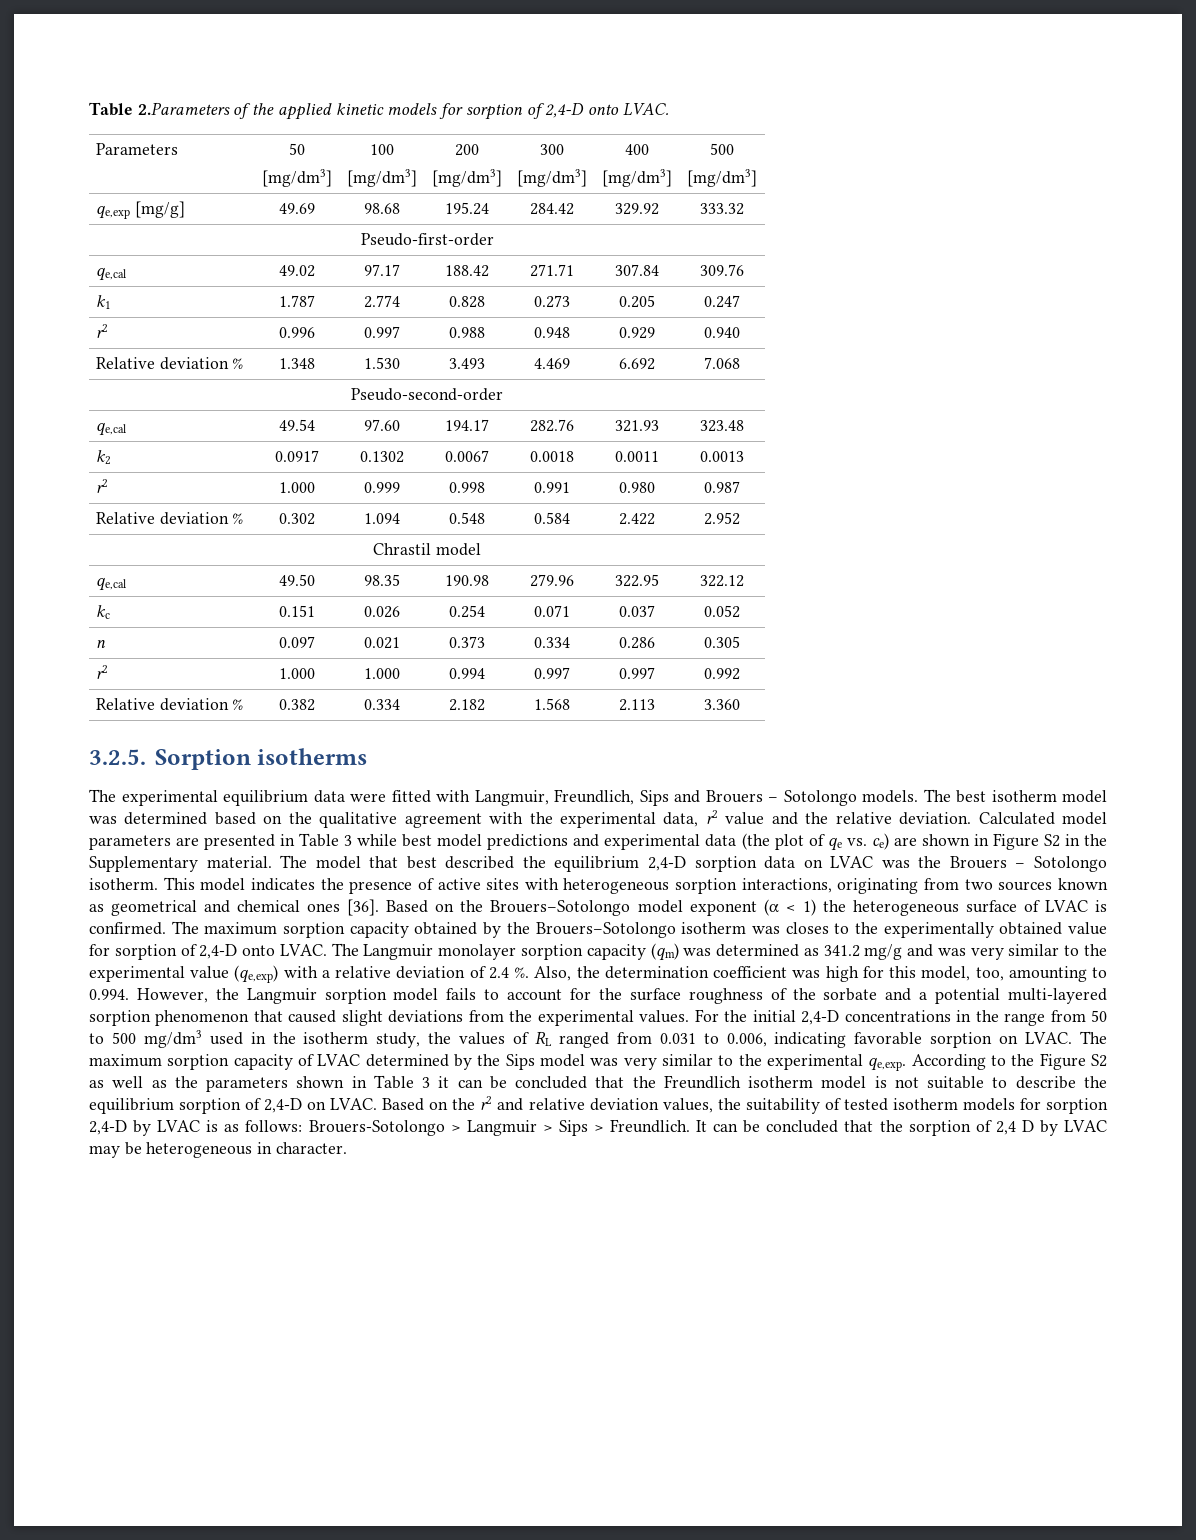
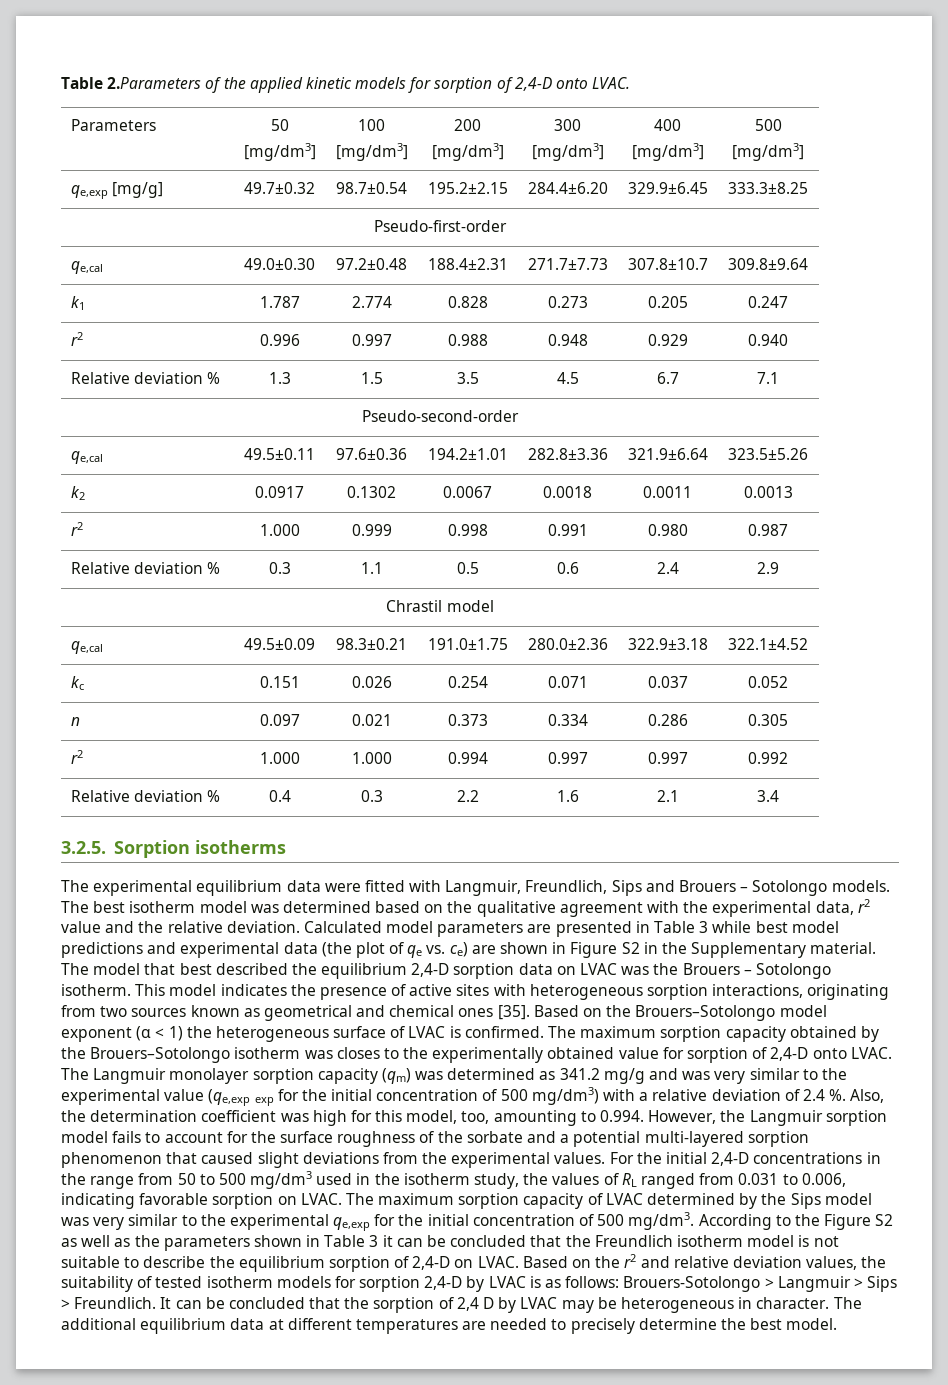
- qe,exp [mg/g] | 49.69 | 98.68 | 195.24 | 284.42 | 329.92 | 333.32
+ qe,exp [mg/g] | 49.7±0.32 | 98.7±0.54 | 195.2±2.15 | 284.4±6.20 | 329.9±6.45 | 333.3±8.25
  Pseudo-first-order
- qe,cal | 49.02 | 97.17 | 188.42 | 271.71 | 307.84 | 309.76
+ qe,cal | 49.0±0.30 | 97.2±0.48 | 188.4±2.31 | 271.7±7.73 | 307.8±10.7 | 309.8±9.64
- Relative deviation % | 1.348 | 1.530 | 3.493 | 4.469 | 6.692 | 7.068
+ Relative deviation % | 1.3 | 1.5 | 3.5 | 4.5 | 6.7 | 7.1
  Pseudo-second-order
- qe,cal | 49.54 | 97.60 | 194.17 | 282.76 | 321.93 | 323.48
+ qe,cal | 49.5±0.11 | 97.6±0.36 | 194.2±1.01 | 282.8±3.36 | 321.9±6.64 | 323.5±5.26
- Relative deviation % | 0.302 | 1.094 | 0.548 | 0.584 | 2.422 | 2.952
+ Relative deviation % | 0.3 | 1.1 | 0.5 | 0.6 | 2.4 | 2.9
  Chrastil model
- qe,cal | 49.50 | 98.35 | 190.98 | 279.96 | 322.95 | 322.12
+ qe,cal | 49.5±0.09 | 98.3±0.21 | 191.0±1.75 | 280.0±2.36 | 322.9±3.18 | 322.1±4.52
- Relative deviation % | 0.382 | 0.334 | 2.182 | 1.568 | 2.113 | 3.360
+ Relative deviation % | 0.4 | 0.3 | 2.2 | 1.6 | 2.1 | 3.4
- This model indicates the presence of active sites with heterogeneous sorption interactions, originating from two sources known as geometrical and chemical ones [36].
+ This model indicates the presence of active sites with heterogeneous sorption interactions, originating from two sources known as geometrical and chemical ones [35].
- The Langmuir monolayer sorption capacity (qm) was determined as 341.2 mg/g and was very similar to the experimental value (qe,exp) with a relative deviation of 2.4 %.
+ The Langmuir monolayer sorption capacity (qm) was determined as 341.2 mg/g and was very similar to the experimental value (qe,exp exp for the initial concentration of 500 mg/dm3) with a relative deviation of 2.4 %.
- The maximum sorption capacity of LVAC determined by the Sips model was very similar to the experimental qe,exp.
+ The maximum sorption capacity of LVAC determined by the Sips model was very similar to the experimental qe,exp for the initial concentration of 500 mg/dm3.
+ The additional equilibrium data at different temperatures are needed to precisely determine the best model.

